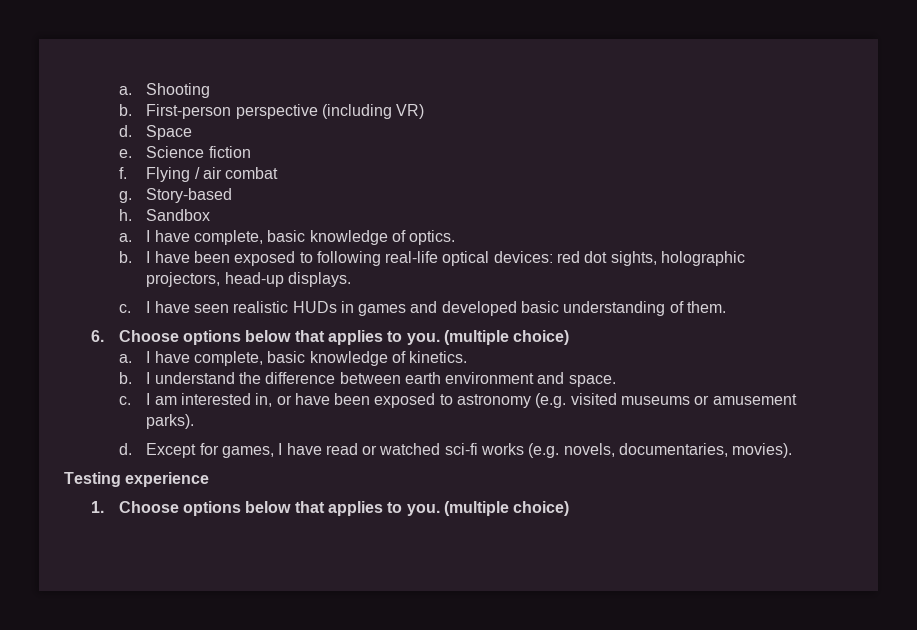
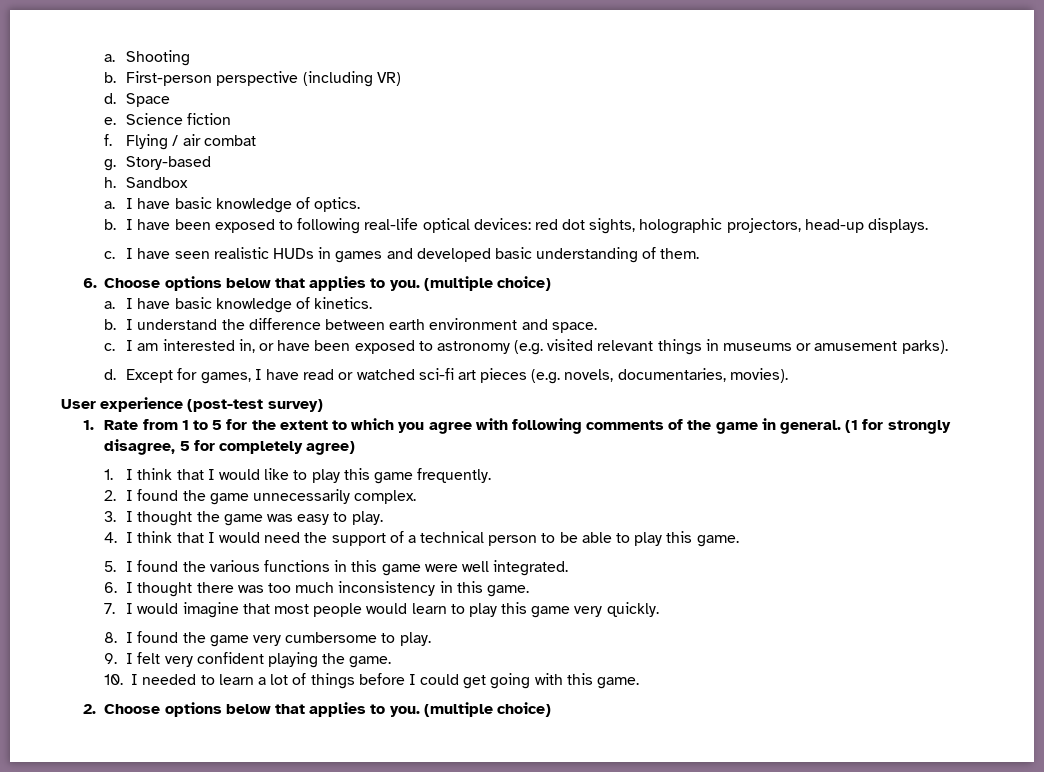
- I have complete, basic knowledge of optics.
+ I have basic knowledge of optics.
- I have complete, basic knowledge of kinetics.
+ I have basic knowledge of kinetics.
- I am interested in, or have been exposed to astronomy (e.g. visited museums or amusement parks).
+ I am interested in, or have been exposed to astronomy (e.g. visited relevant things in museums or amusement parks).
- Except for games, I have read or watched sci-fi works (e.g. novels, documentaries, movies).
+ Except for games, I have read or watched sci-fi art pieces (e.g. novels, documentaries, movies).
- Testing experience
- 1. Choose options below that applies to you.
+ User experience (post-test survey)
+ 1. Rate from 1 to 5 for the extent to which you agree with following comments of the game in general. (1 for strongly disagree, 5 for completely agree)
+ 1. I think that I would like to play this game frequently.
+ 2. I found the game unnecessarily complex.
+ 3. I thought the game was easy to play.
+ 4. I think that I would need the support of a technical person to be able to play this game.
+ 5. I found the various functions in this game were well integrated.
+ 6. I thought there was too much inconsistency in this game.
+ 7. I would imagine that most people would learn to play this game very quickly.
+ 8. I found the game very cumbersome to play.
+ 9. I felt very confident playing the game.
+ 10. I needed to learn a lot of things before I could get going with this game.
+ 2. Choose options below that applies to you.

